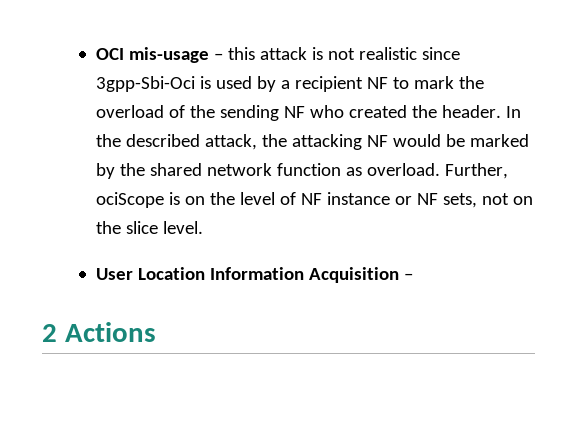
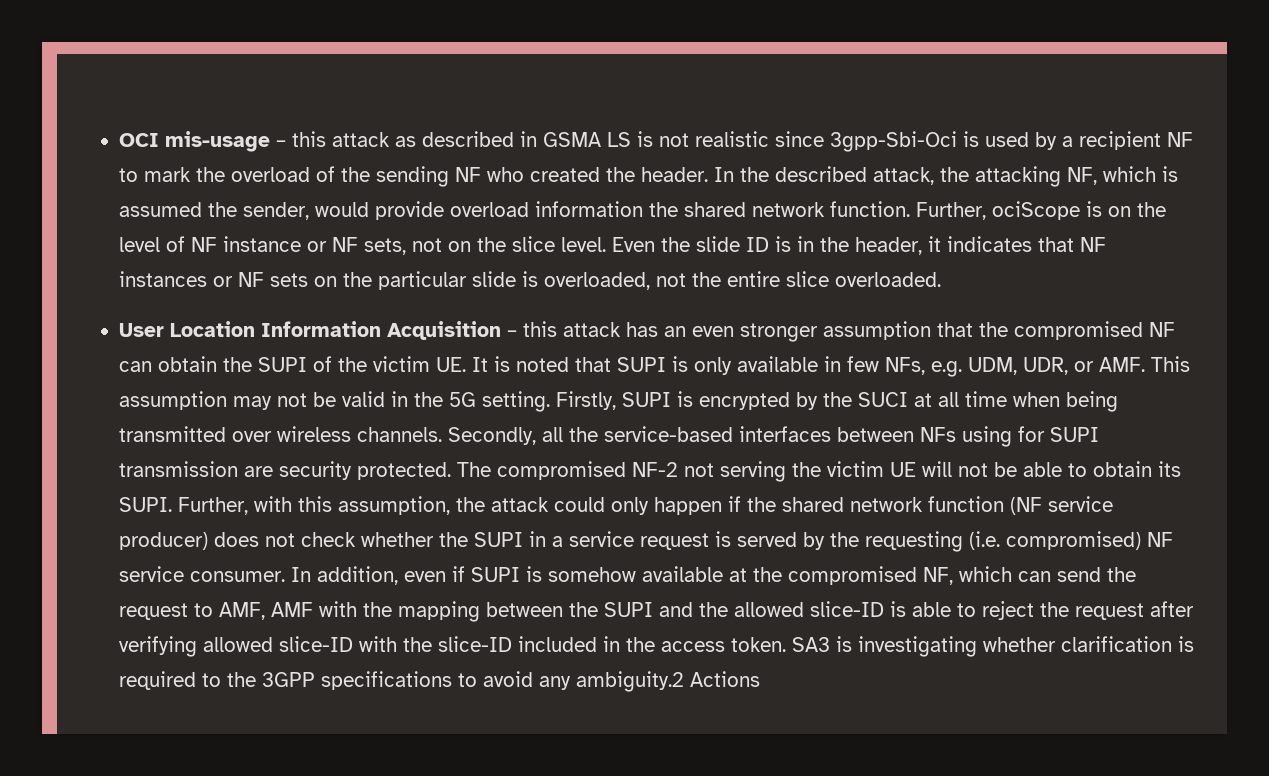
- OCI mis-usage – this attack is not realistic since 3gpp-Sbi-Oci is used by a recipient NF to mark the overload of the sending NF who created the header.
+ OCI mis-usage – this attack as described in GSMA LS is not realistic since 3gpp-Sbi-Oci is used by a recipient NF to mark the overload of the sending NF who created the header.
- In the described attack, the attacking NF would be marked by the shared network function as overload.
+ In the described attack, the attacking NF, which is assumed the sender, would provide overload information the shared network function.
+ Even the slide ID is in the header, it indicates that NF instances or NF sets on the particular slide is overloaded, not the entire slice overloaded.
- User Location Information Acquisition –
- 2 Actions
+ User Location Information Acquisition – this attack has an even stronger assumption that the compromised NF can obtain the SUPI of the victim UE. It is noted that SUPI is only available in few NFs, e.g. UDM, UDR, or AMF. This assumption may not be valid in the 5G setting. Firstly, SUPI is encrypted by the SUCI at all time when being transmitted over wireless channels. Secondly, all the service-based interfaces between NFs using for SUPI transmission are security protected. The compromised NF-2 not serving the victim UE will not be able to obtain its SUPI. Further, with this assumption, the attack could only happen if the shared network function (NF service producer) does not check whether the SUPI in a service request is served by the requesting (i.e. compromised) NF service consumer. In addition, even if SUPI is somehow available at the compromised NF, which can send the request to AMF, AMF with the mapping between the SUPI and the allowed slice-ID is able to reject the request after verifying allowed slice-ID with the slice-ID included in the access token. SA3 is investigating whether clarification is required to the 3GPP specifications to avoid any ambiguity.2 Actions

